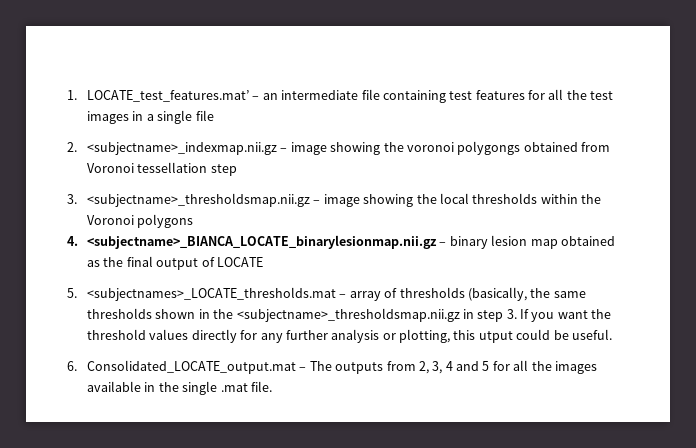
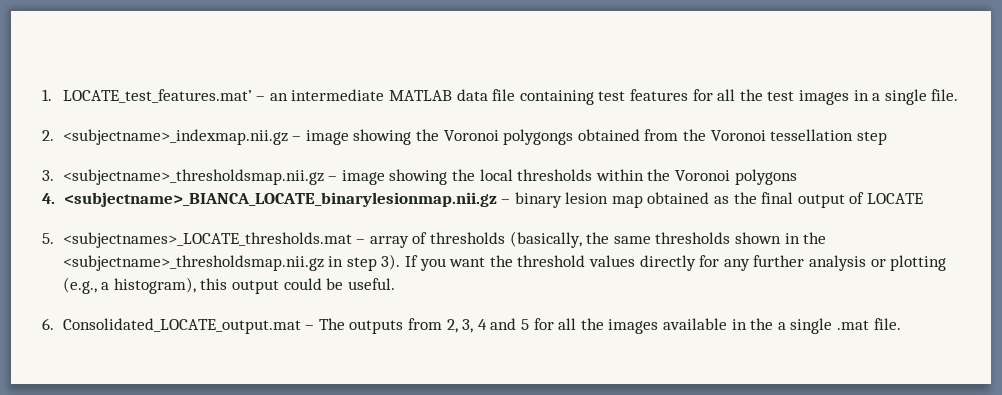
- 1. LOCATE_test_features.mat’ – an intermediate file containing test features for all the test images in a single file
+ 1. LOCATE_test_features.mat’ – an intermediate MATLAB data file containing test features for all the test images in a single file.
- 2. <subjectname>_indexmap.nii.gz – image showing the voronoi polygongs obtained from Voronoi tessellation step
+ 2. <subjectname>_indexmap.nii.gz – image showing the Voronoi polygongs obtained from the Voronoi tessellation step
- 5. <subjectnames>_LOCATE_thresholds.mat – array of thresholds (basically, the same thresholds shown in the <subjectname>_thresholdsmap.nii.gz in step 3. If you want the threshold values directly for any further analysis or plotting, this utput could be useful.
+ 5. <subjectnames>_LOCATE_thresholds.mat – array of thresholds (basically, the same thresholds shown in the <subjectname>_thresholdsmap.nii.gz in step 3). If you want the threshold values directly for any further analysis or plotting (e.g., a histogram), this output could be useful.
- 6. Consolidated_LOCATE_output.mat – The outputs from 2, 3, 4 and 5 for all the images available in the single .mat file.
+ 6. Consolidated_LOCATE_output.mat – The outputs from 2, 3, 4 and 5 for all the images available in the a single .mat file.

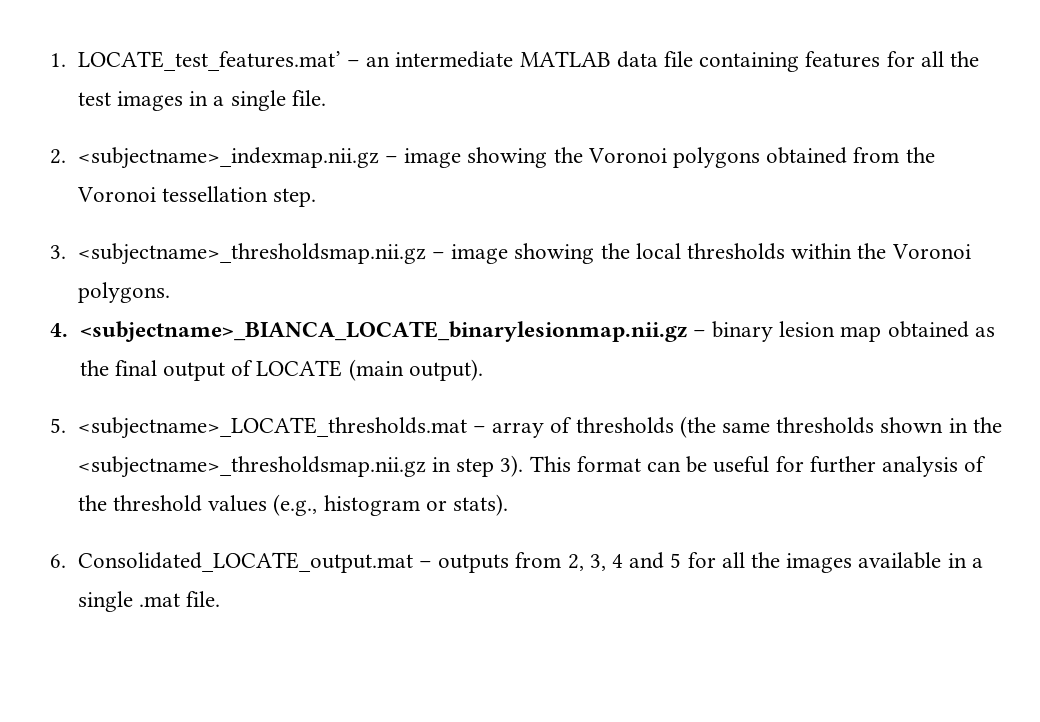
- 1. LOCATE_test_features.mat’ – an intermediate MATLAB data file containing test features for all the test images in a single file.
+ 1. LOCATE_test_features.mat’ – an intermediate MATLAB data file containing features for all the test images in a single file.
- 2. <subjectname>_indexmap.nii.gz – image showing the Voronoi polygongs obtained from the Voronoi tessellation step
+ 2. <subjectname>_indexmap.nii.gz – image showing the Voronoi polygons obtained from the Voronoi tessellation step.
- 3. <subjectname>_thresholdsmap.nii.gz – image showing the local thresholds within the Voronoi polygons
+ 3. <subjectname>_thresholdsmap.nii.gz – image showing the local thresholds within the Voronoi polygons.
- 4. <subjectname>_BIANCA_LOCATE_binarylesionmap.nii.gz – binary lesion map obtained as the final output of LOCATE
+ 4. <subjectname>_BIANCA_LOCATE_binarylesionmap.nii.gz – binary lesion map obtained as the final output of LOCATE (main output).
- 5. <subjectnames>_LOCATE_thresholds.mat – array of thresholds (basically, the same thresholds shown in the <subjectname>_thresholdsmap.nii.gz in step 3).
+ 5. <subjectname>_LOCATE_thresholds.mat – array of thresholds (the same thresholds shown in the <subjectname>_thresholdsmap.nii.gz in step 3).
- If you want the threshold values directly for any further analysis or plotting (e.g., a histogram), this output could be useful.
+ This format can be useful for further analysis of the threshold values (e.g., histogram or stats).
- 6. Consolidated_LOCATE_output.mat – The outputs from 2, 3, 4 and 5 for all the images available in the a single .mat file.
+ 6. Consolidated_LOCATE_output.mat – outputs from 2, 3, 4 and 5 for all the images available in a single .mat file.

